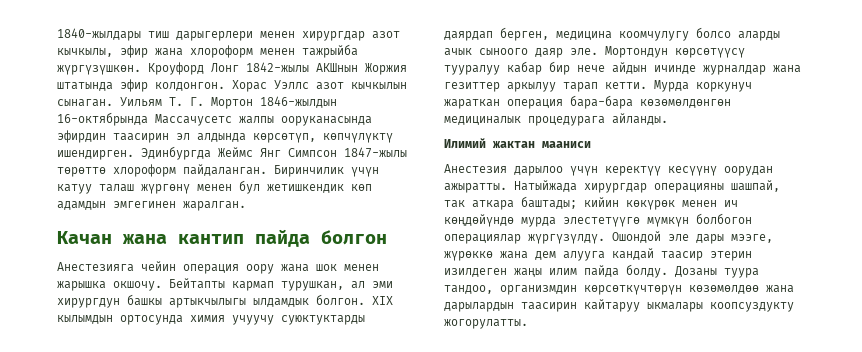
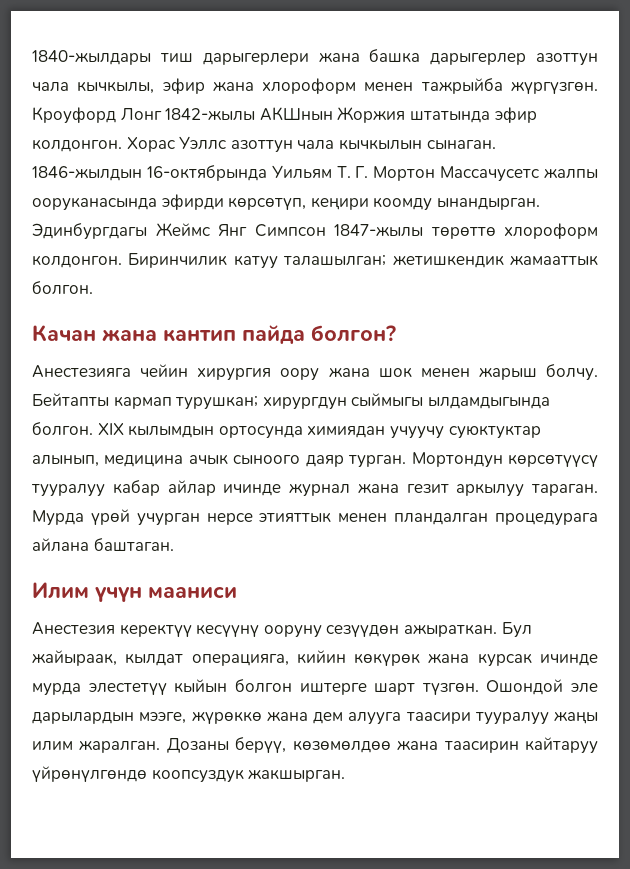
- 1840-жылдары тиш дарыгерлери менен хирургдар азот кычкылы, эфир жана хлороформ менен тажрыйба жүргүзүшкөн.
+ 1840-жылдары тиш дарыгерлери жана башка дарыгерлер азоттун чала кычкылы, эфир жана хлороформ менен тажрыйба жүргүзгөн.
- Хорас Уэллс азот кычкылын сынаган. Уильям Т. Г. Мортон 1846-жылдын 16-октябрында Массачусетс жалпы ооруканасында эфирдин таасирин эл алдында көрсөтүп, көпчүлүктү ишендирген. Эдинбургда Жеймс Янг Симпсон 1847-жылы төрөттө хлороформ пайдаланган. Биринчилик үчүн катуу талаш жүргөнү менен бул жетишкендик көп адамдын эмгегинен жаралган.
+ Хорас Уэллс азоттун чала кычкылын сынаган. 1846-жылдын 16-октябрында Уильям Т. Г. Мортон Массачусетс жалпы ооруканасында эфирди көрсөтүп, кеңири коомду ынандырган. Эдинбургдагы Жеймс Янг Симпсон 1847-жылы төрөттө хлороформ колдонгон. Биринчилик катуу талашылган; жетишкендик жамааттык болгон.
- Качан жана кантип пайда болгон
+ Качан жана кантип пайда болгон?
- Анестезияга чейин операция оору жана шок менен жарышка окшочу. Бейтапты кармап турушкан, ал эми хирургдун башкы артыкчылыгы ылдамдык болгон. XIX кылымдын ортосунда химия учуучу суюктуктарды даярдап берген, медицина коомчулугу болсо аларды ачык сыноого даяр эле.
+ Анестезияга чейин хирургия оору жана шок менен жарыш болчу. Бейтапты кармап турушкан; хирургдун сыймыгы ылдамдыгында болгон. XIX кылымдын ортосунда химиядан учуучу суюктуктар алынып, медицина ачык сыноого даяр турган.
- Мортондун көрсөтүүсү тууралуу кабар бир нече айдын ичинде журналдар жана гезиттер аркылуу тарап кетти. Мурда коркунуч жараткан операция бара-бара көзөмөлдөнгөн медициналык процедурага айланды.
- Илимий жактан мааниси
- Анестезия дарылоо үчүн керектүү кесүүнү оорудан ажыратты. Натыйжада хирургдар операцияны шашпай, так аткара баштады; кийин көкүрөк менен ич көңдөйүндө мурда элестетүүгө мүмкүн болбогон операциялар жүргүзүлдү.
+ Мортондун көрсөтүүсү тууралуу кабар айлар ичинде журнал жана гезит аркылуу тараган. Мурда үрөй учурган нерсе этияттык менен пландалган процедурага айлана баштаган.
+ Илим үчүн мааниси
+ Анестезия керектүү кесүүнү ооруну сезүүдөн ажыраткан. Бул жайыраак, кылдат операцияга, кийин көкүрөк жана курсак ичинде мурда элестетүү кыйын болгон иштерге шарт түзгөн.
- Ошондой эле дары мээге, жүрөккө жана дем алууга кандай таасир этерин изилдеген жаңы илим пайда болду. Дозаны туура тандоо, организмдин көрсөткүчтөрүн көзөмөлдөө жана дарылардын таасирин кайтаруу ыкмалары коопсуздукту жогорулатты.
+ Ошондой эле дарылардын мээге, жүрөккө жана дем алууга таасири тууралуу жаңы илим жаралган. Дозаны берүү, көзөмөлдөө жана таасирин кайтаруу үйрөнүлгөндө коопсуздук жакшырган.

